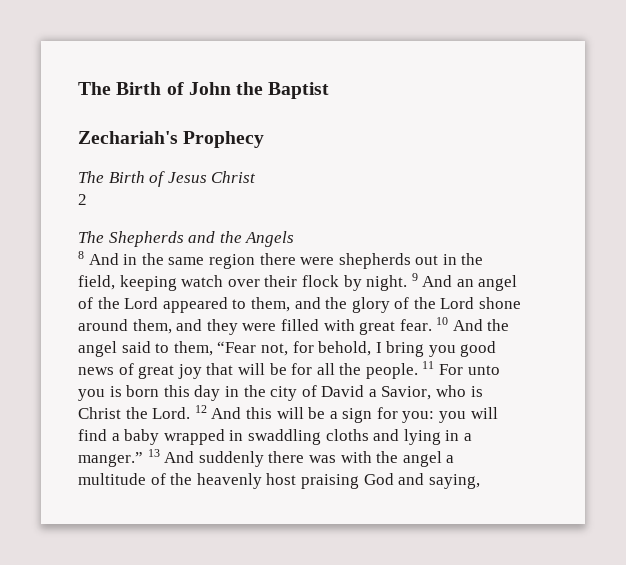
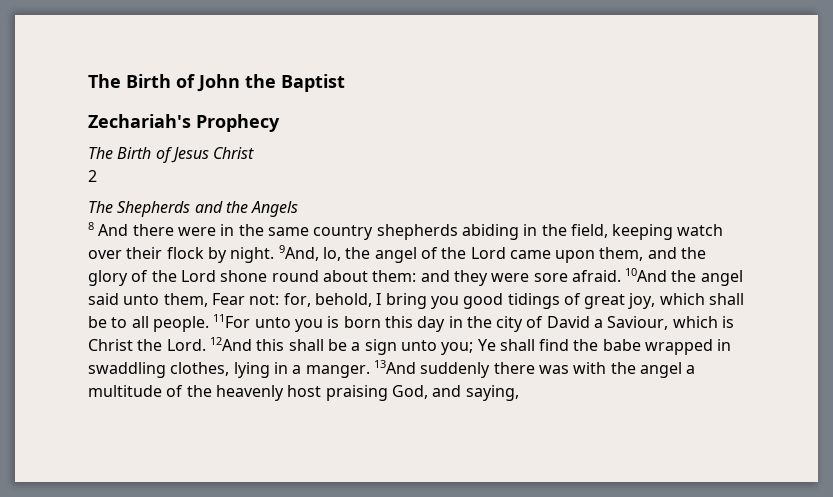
- 8 And in the same region there were shepherds out in the field, keeping watch over their flock by night.
+ 8 And there were in the same country shepherds abiding in the field, keeping watch over their flock by night.
- 9 And an angel of the Lord appeared to them, and the glory of the Lord shone around them, and they were filled with great fear. 10 And the angel said to them, “Fear not, for behold, I bring you good news of great joy that will be for all the people. 11 For unto you is born this day in the city of David a Savior, who is Christ the Lord.
+ 9And, lo, the angel of the Lord came upon them, and the glory of the Lord shone round about them: and they were sore afraid. 10And the angel said unto them, Fear not: for, behold, I bring you good tidings of great joy, which shall be to all people. 11For unto you is born this day in the city of David a Saviour, which is Christ the Lord.
- 12 And this will be a sign for you: you will find a baby wrapped in swaddling cloths and lying in a manger.” 13 And suddenly there was with the angel a multitude of the heavenly host praising God and saying,
+ 12And this shall be a sign unto you; Ye shall find the babe wrapped in swaddling clothes, lying in a manger. 13And suddenly there was with the angel a multitude of the heavenly host praising God, and saying,

